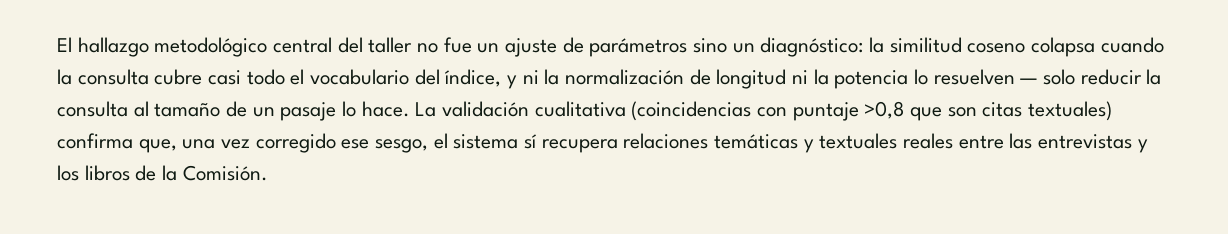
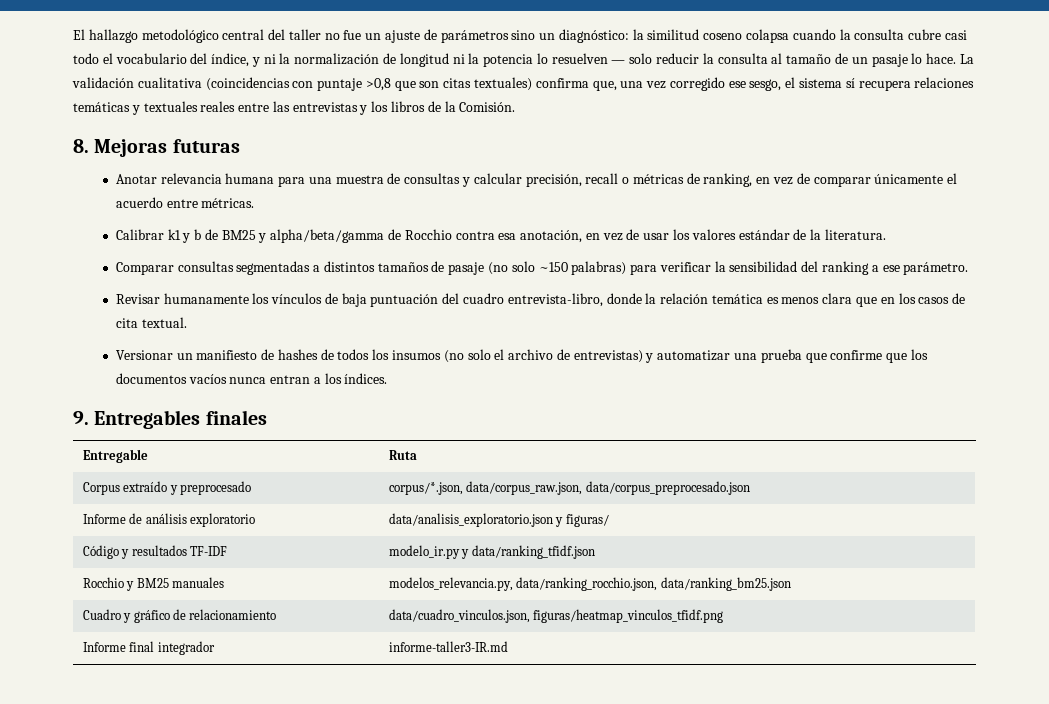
+ 8. Mejoras futuras
+ Anotar relevancia humana para una muestra de consultas y calcular precisión, recall o métricas de ranking, en vez de comparar únicamente el acuerdo entre métricas.
+ Calibrar k1 y b de BM25 y alpha/beta/gamma de Rocchio contra esa anotación, en vez de usar los valores estándar de la literatura.
+ Comparar consultas segmentadas a distintos tamaños de pasaje (no solo ~150 palabras) para verificar la sensibilidad del ranking a ese parámetro.
+ Revisar humanamente los vínculos de baja puntuación del cuadro entrevista-libro, donde la relación temática es menos clara que en los casos de cita textual.
+ Versionar un manifiesto de hashes de todos los insumos (no solo el archivo de entrevistas) y automatizar una prueba que confirme que los documentos vacíos nunca entran a los índices.
+ 9. Entregables finales
+ Entregable | Ruta
+ Corpus extraído y preprocesado | corpus/*.json, data/corpus_raw.json, data/corpus_preprocesado.json
+ Informe de análisis exploratorio | data/analisis_exploratorio.json y figuras/
+ Código y resultados TF-IDF | modelo_ir.py y data/ranking_tfidf.json
+ Rocchio y BM25 manuales | modelos_relevancia.py, data/ranking_rocchio.json, data/ranking_bm25.json
+ Cuadro y gráfico de relacionamiento | data/cuadro_vinculos.json, figuras/heatmap_vinculos_tfidf.png
+ Informe final integrador | informe-taller3-IR.md

